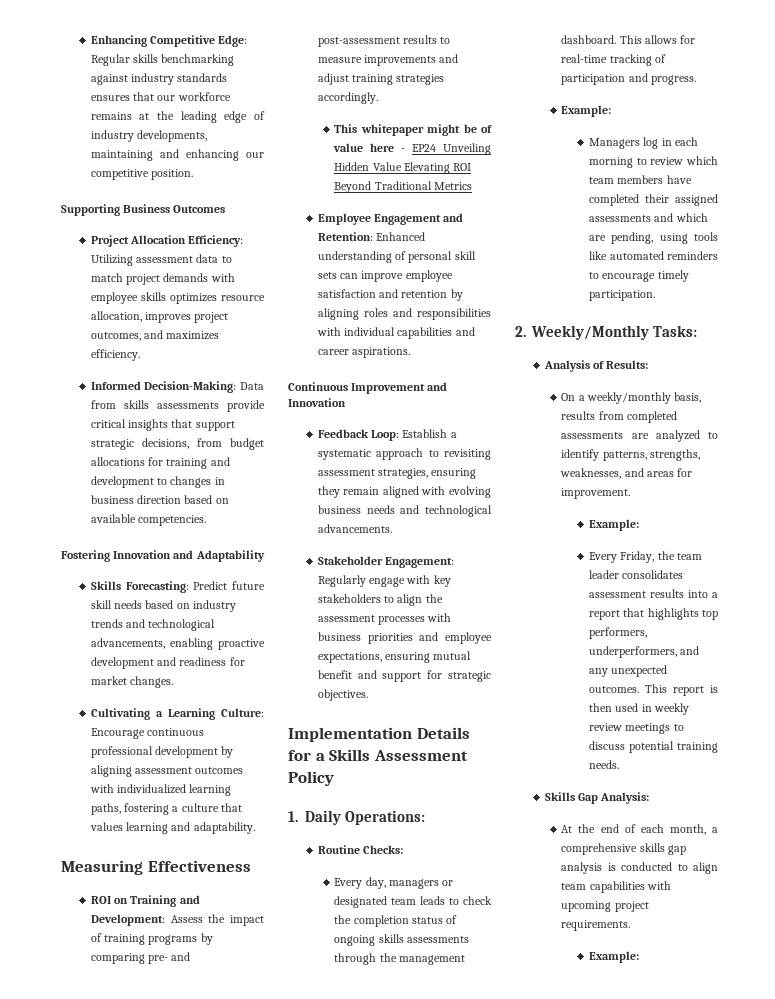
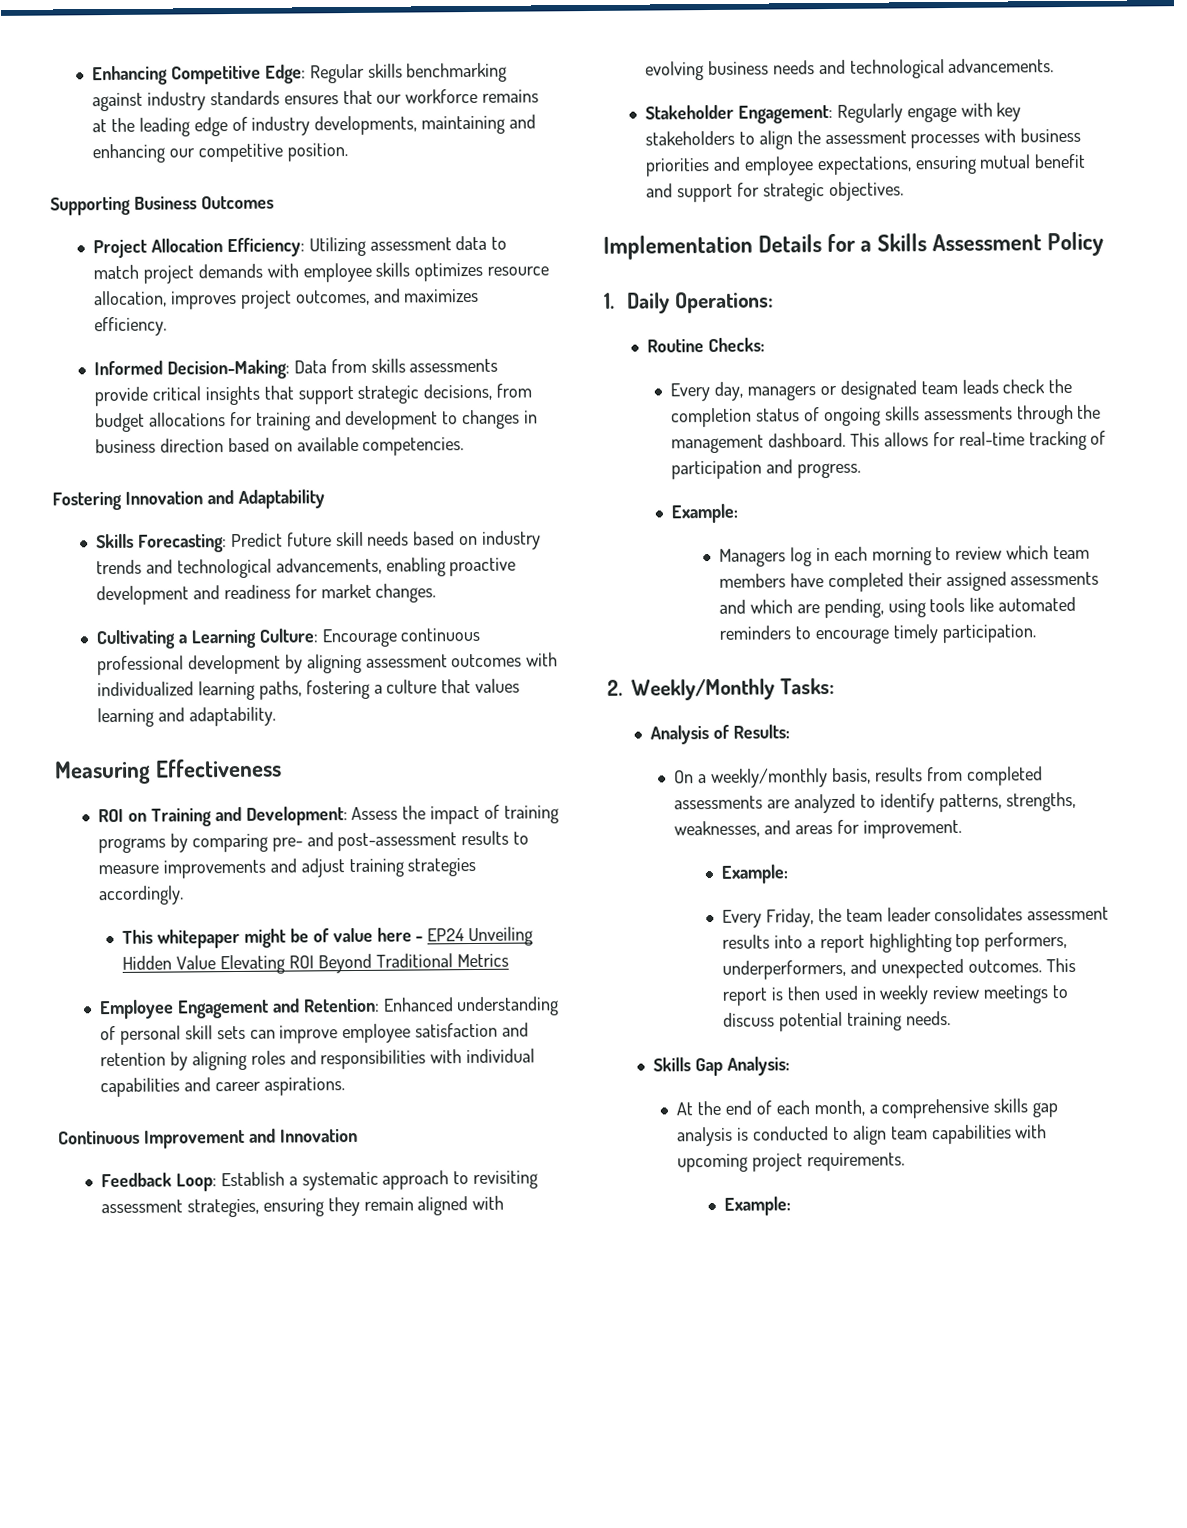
- Every day, managers or designated team leads to check the completion status of ongoing skills assessments through the management dashboard.
+ Every day, managers or designated team leads check the completion status of ongoing skills assessments through the management dashboard.
- Every Friday, the team leader consolidates assessment results into a report that highlights top performers, underperformers, and any unexpected outcomes.
+ Every Friday, the team leader consolidates assessment results into a report highlighting top performers, underperformers, and unexpected outcomes.

